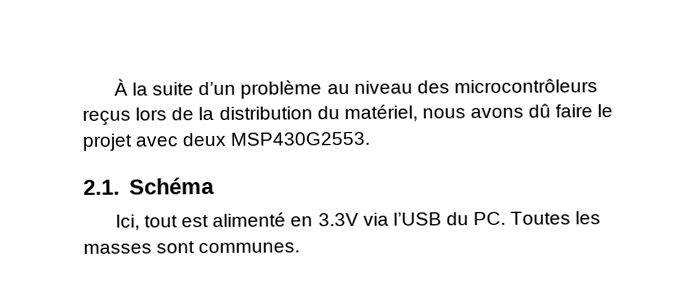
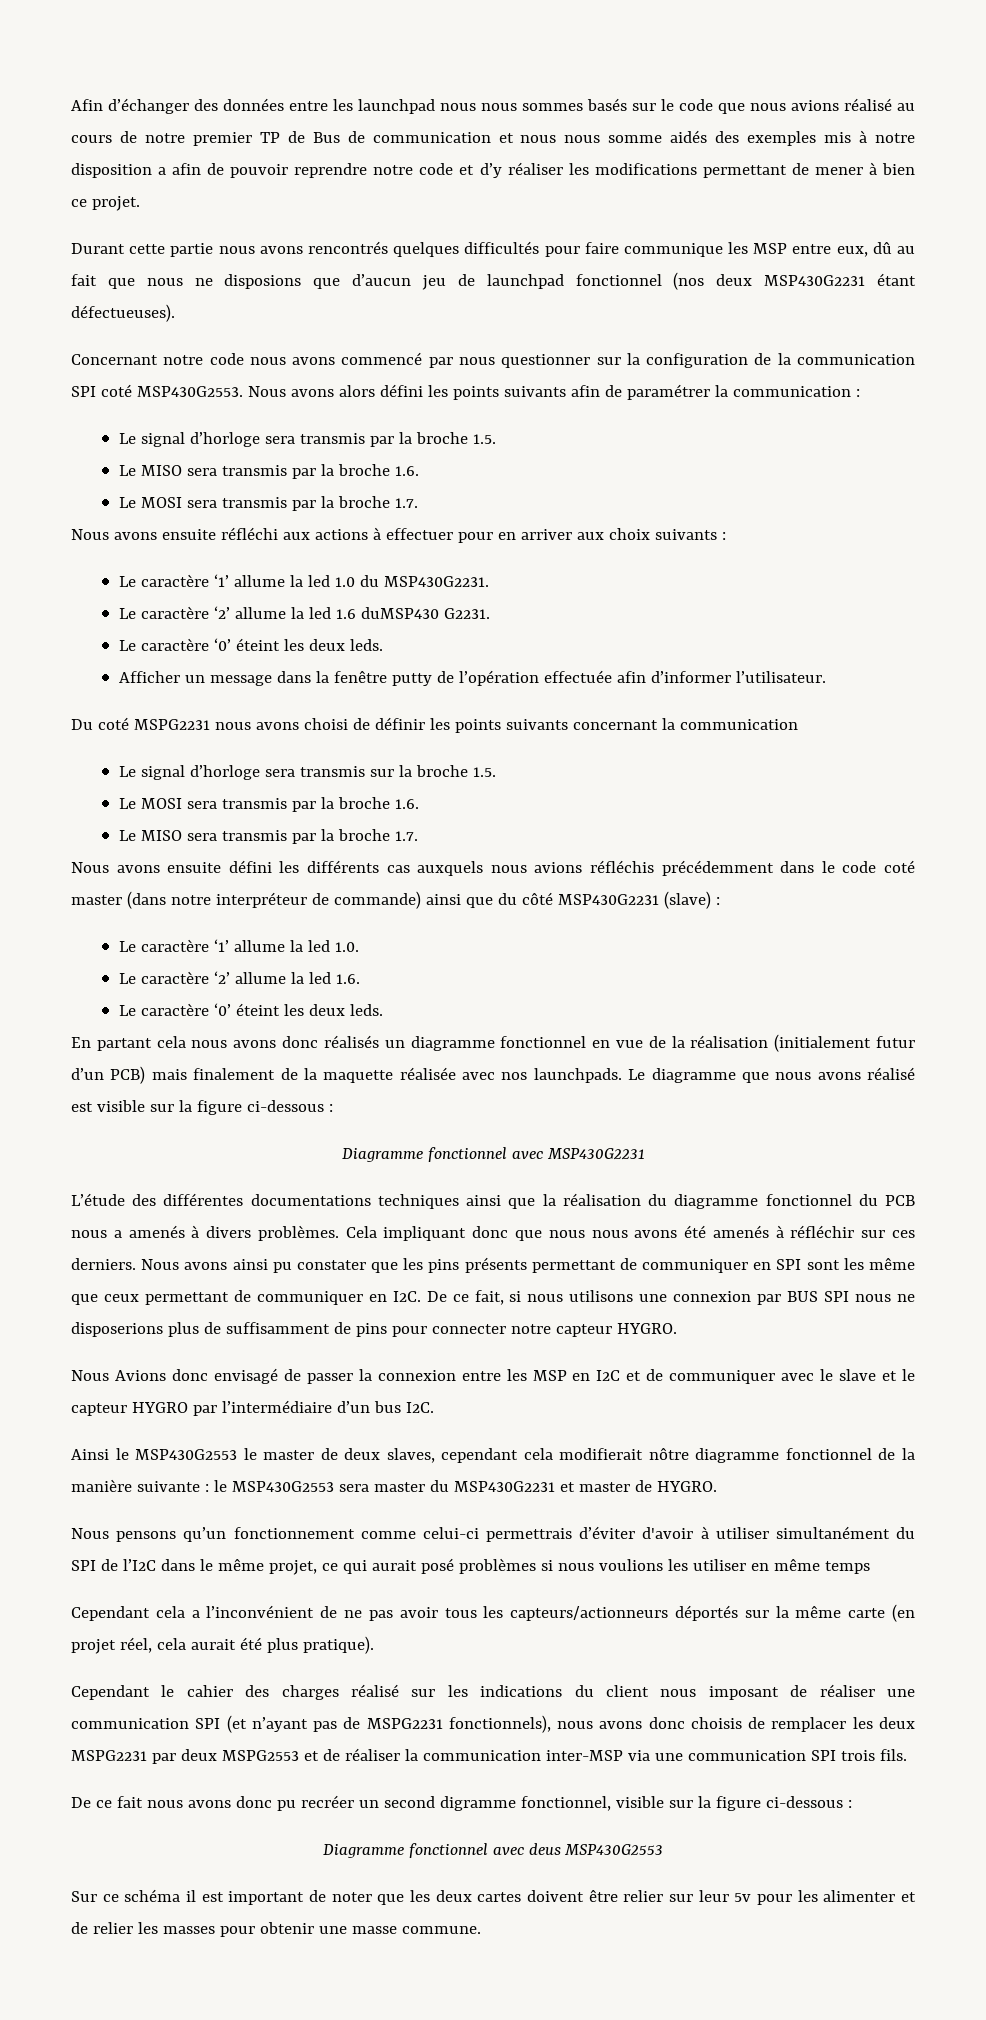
- À la suite d’un problème au niveau des microcontrôleurs reçus lors de la distribution du matériel, nous avons dû faire le projet avec deux MSP430G2553.
- 2.1. Schéma
- Ici, tout est alimenté en 3.3V via l’USB du PC. Toutes les masses sont communes.
+ Afin d’échanger des données entre les launchpad nous nous sommes basés sur le code que nous avions réalisé au cours de notre premier TP de Bus de communication et nous nous somme aidés des exemples mis à notre disposition a afin de pouvoir reprendre notre code et d’y réaliser les modifications permettant de mener à bien ce projet.
+ Durant cette partie nous avons rencontrés quelques difficultés pour faire communique les MSP entre eux, dû au fait que nous ne disposions que d’aucun jeu de launchpad fonctionnel (nos deux MSP430G2231 étant défectueuses).
+ Concernant notre code nous avons commencé par nous questionner sur la configuration de la communication SPI coté MSP430G2553. Nous avons alors défini les points suivants afin de paramétrer la communication :
+ Le signal d’horloge sera transmis par la broche 1.5.
+ Le MISO sera transmis par la broche 1.6.
+ Le MOSI sera transmis par la broche 1.7.
+ Nous avons ensuite réfléchi aux actions à effectuer pour en arriver aux choix suivants :
+ Le caractère ‘1’ allume la led 1.0 du MSP430G2231.
+ Le caractère ‘2’ allume la led 1.6 duMSP430 G2231.
+ Le caractère ‘0’ éteint les deux leds.
+ Afficher un message dans la fenêtre putty de l’opération effectuée afin d’informer l’utilisateur.
+ Du coté MSPG2231 nous avons choisi de définir les points suivants concernant la communication
+ Le signal d’horloge sera transmis sur la broche 1.5.
+ Le MOSI sera transmis par la broche 1.6.
+ Le MISO sera transmis par la broche 1.7.
+ Nous avons ensuite défini les différents cas auxquels nous avions réfléchis précédemment dans le code coté master (dans notre interpréteur de commande) ainsi que du côté MSP430G2231 (slave) :
+ Le caractère ‘1’ allume la led 1.0.
+ Le caractère ‘2’ allume la led 1.6.
+ Le caractère ‘0’ éteint les deux leds.
+ En partant cela nous avons donc réalisés un diagramme fonctionnel en vue de la réalisation (initialement futur d’un PCB) mais finalement de la maquette réalisée avec nos launchpads. Le diagramme que nous avons réalisé est visible sur la figure ci-dessous :
+ Diagramme fonctionnel avec MSP430G2231
+ L’étude des différentes documentations techniques ainsi que la réalisation du diagramme fonctionnel du PCB nous a amenés à divers problèmes. Cela impliquant donc que nous nous avons été amenés à réfléchir sur ces derniers. Nous avons ainsi pu constater que les pins présents permettant de communiquer en SPI sont les même que ceux permettant de communiquer en I2C. De ce fait, si nous utilisons une connexion par BUS SPI nous ne disposerions plus de suffisamment de pins pour connecter notre capteur HYGRO.
+ Nous Avions donc envisagé de passer la connexion entre les MSP en I2C et de communiquer avec le slave et le capteur HYGRO par l’intermédiaire d’un bus I2C.
+ Ainsi le MSP430G2553 le master de deux slaves, cependant cela modifierait nôtre diagramme fonctionnel de la manière suivante : le MSP430G2553 sera master du MSP430G2231 et master de HYGRO.
+ Nous pensons qu’un fonctionnement comme celui-ci permettrais d’éviter d'avoir à utiliser simultanément du SPI de l’I2C dans le même projet, ce qui aurait posé problèmes si nous voulions les utiliser en même temps
+ Cependant cela a l’inconvénient de ne pas avoir tous les capteurs/actionneurs déportés sur la même carte (en projet réel, cela aurait été plus pratique).
+ Cependant le cahier des charges réalisé sur les indications du client nous imposant de réaliser une communication SPI (et n’ayant pas de MSPG2231 fonctionnels), nous avons donc choisis de remplacer les deux MSPG2231 par deux MSPG2553 et de réaliser la communication inter-MSP via une communication SPI trois fils.
+ De ce fait nous avons donc pu recréer un second digramme fonctionnel, visible sur la figure ci-dessous :
+ Diagramme fonctionnel avec deus MSP430G2553
+ Sur ce schéma il est important de noter que les deux cartes doivent être relier sur leur 5v pour les alimenter et de relier les masses pour obtenir une masse commune.

